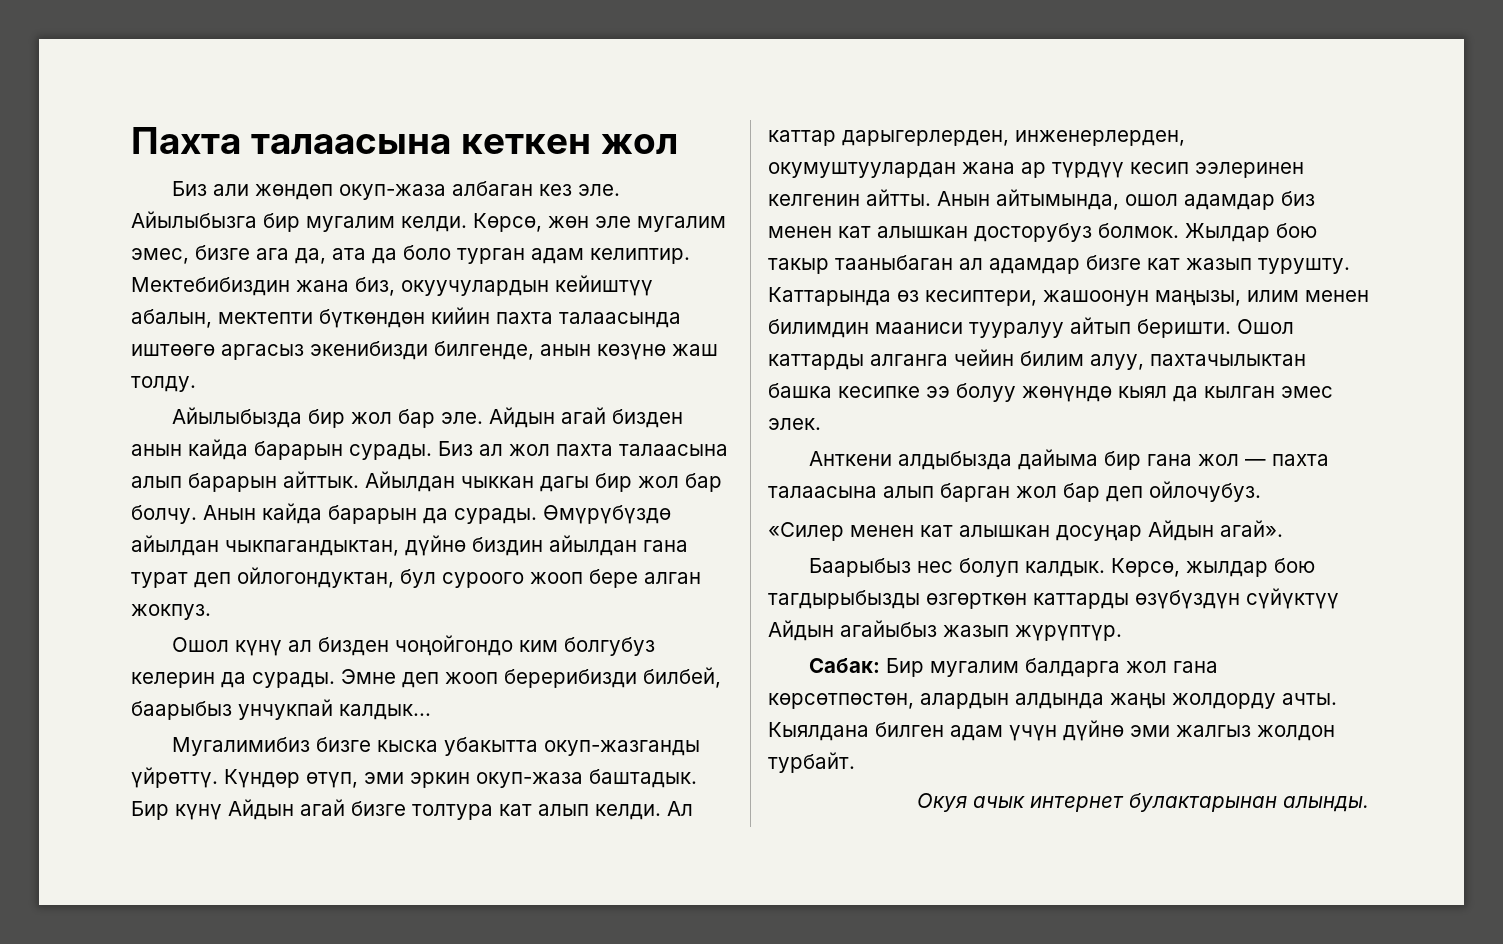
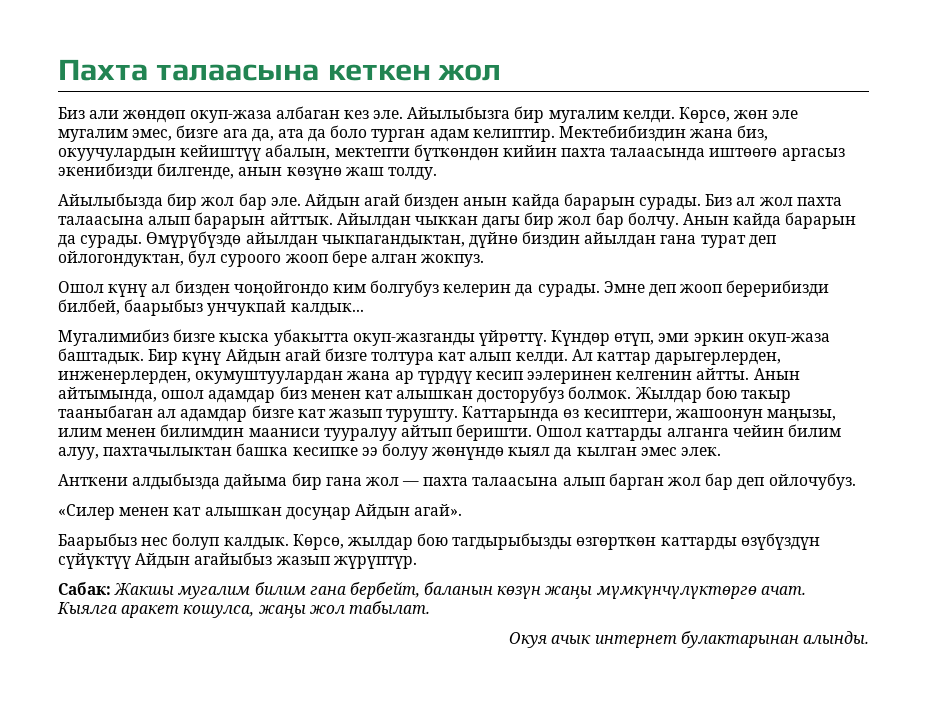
- Сабак: Бир мугалим балдарга жол гана көрсөтпөстөн, алардын алдында жаңы жолдорду ачты. Кыялдана билген адам үчүн дүйнө эми жалгыз жолдон турбайт.
+ Сабак: Жакшы мугалим билим гана бербейт, баланын көзүн жаңы мүмкүнчүлүктөргө ачат. Кыялга аракет кошулса, жаңы жол табылат.

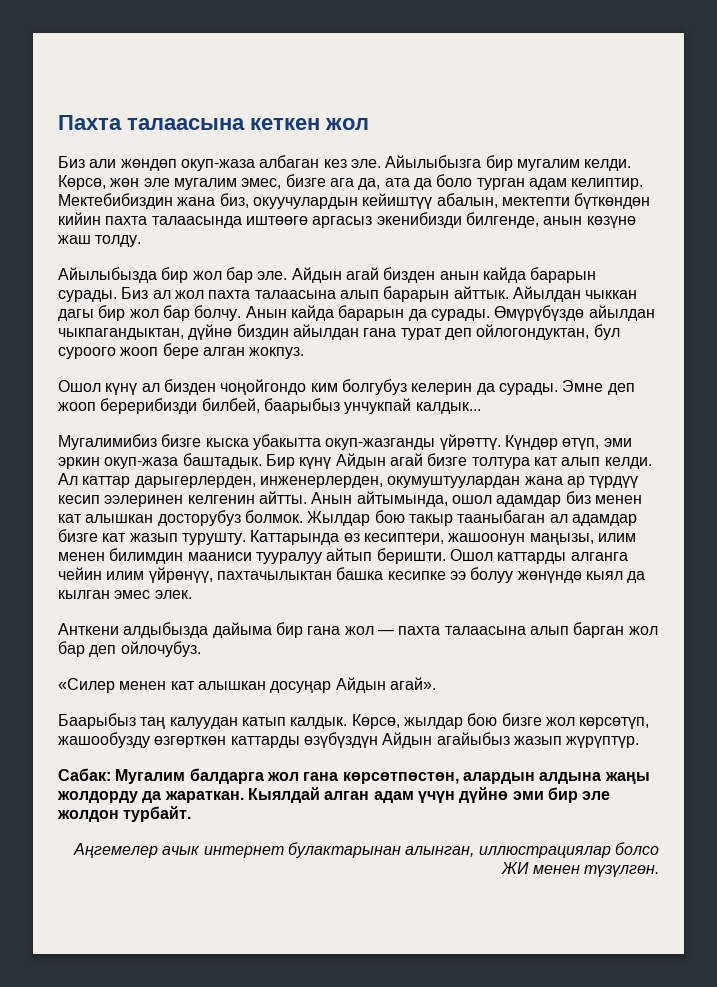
- Ошол каттарды алганга чейин билим алуу, пахтачылыктан башка кесипке ээ болуу жөнүндө кыял да кылган эмес элек.
+ Ошол каттарды алганга чейин илим үйрөнүү, пахтачылыктан башка кесипке ээ болуу жөнүндө кыял да кылган эмес элек.
- Баарыбыз нес болуп калдык.
+ Баарыбыз таң калуудан катып калдык.
- Көрсө, жылдар бою тагдырыбызды өзгөрткөн каттарды өзүбүздүн сүйүктүү Айдын агайыбыз жазып жүрүптүр.
+ Көрсө, жылдар бою бизге жол көрсөтүп, жашообузду өзгөрткөн каттарды өзүбүздүн Айдын агайыбыз жазып жүрүптүр.
- Сабак: Жакшы мугалим билим гана бербейт, баланын көзүн жаңы мүмкүнчүлүктөргө ачат. Кыялга аракет кошулса, жаңы жол табылат.
- Окуя ачык интернет булактарынан алынды.
+ Сабак: Мугалим балдарга жол гана көрсөтпөстөн, алардын алдына жаңы жолдорду да жараткан. Кыялдай алган адам үчүн дүйнө эми бир эле жолдон турбайт.
+ Аңгемелер ачык интернет булактарынан алынган, иллюстрациялар болсо ЖИ менен түзүлгөн.

